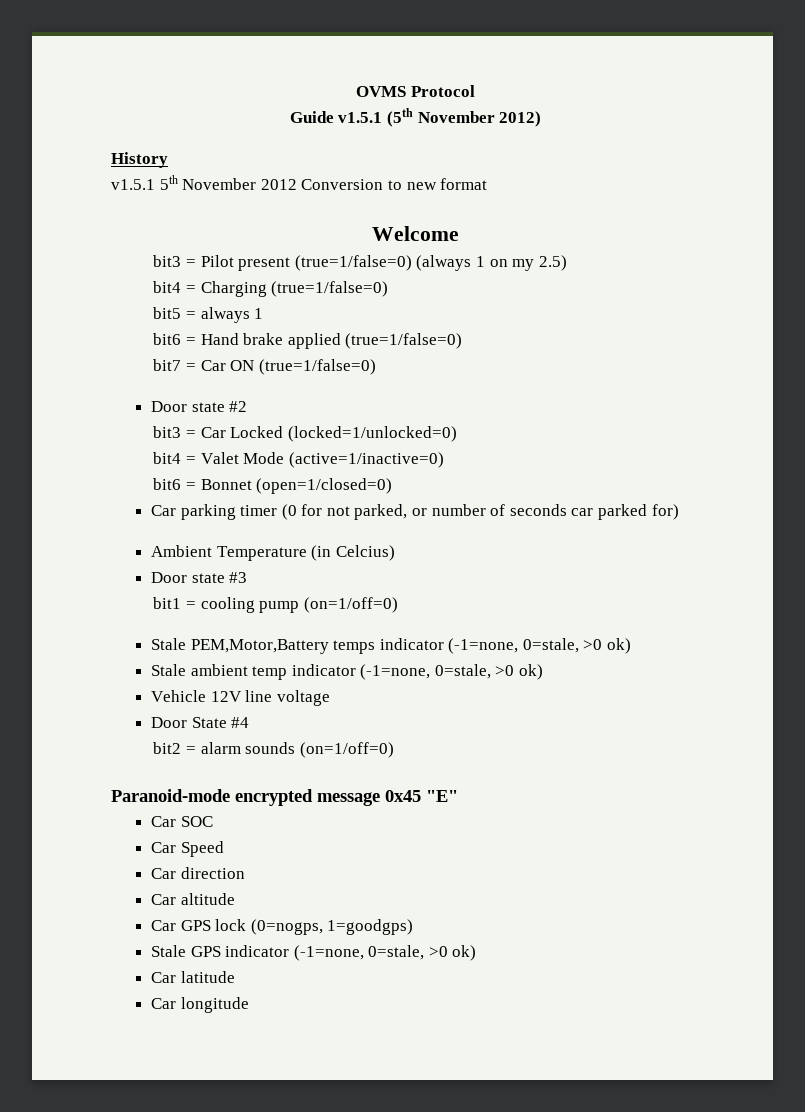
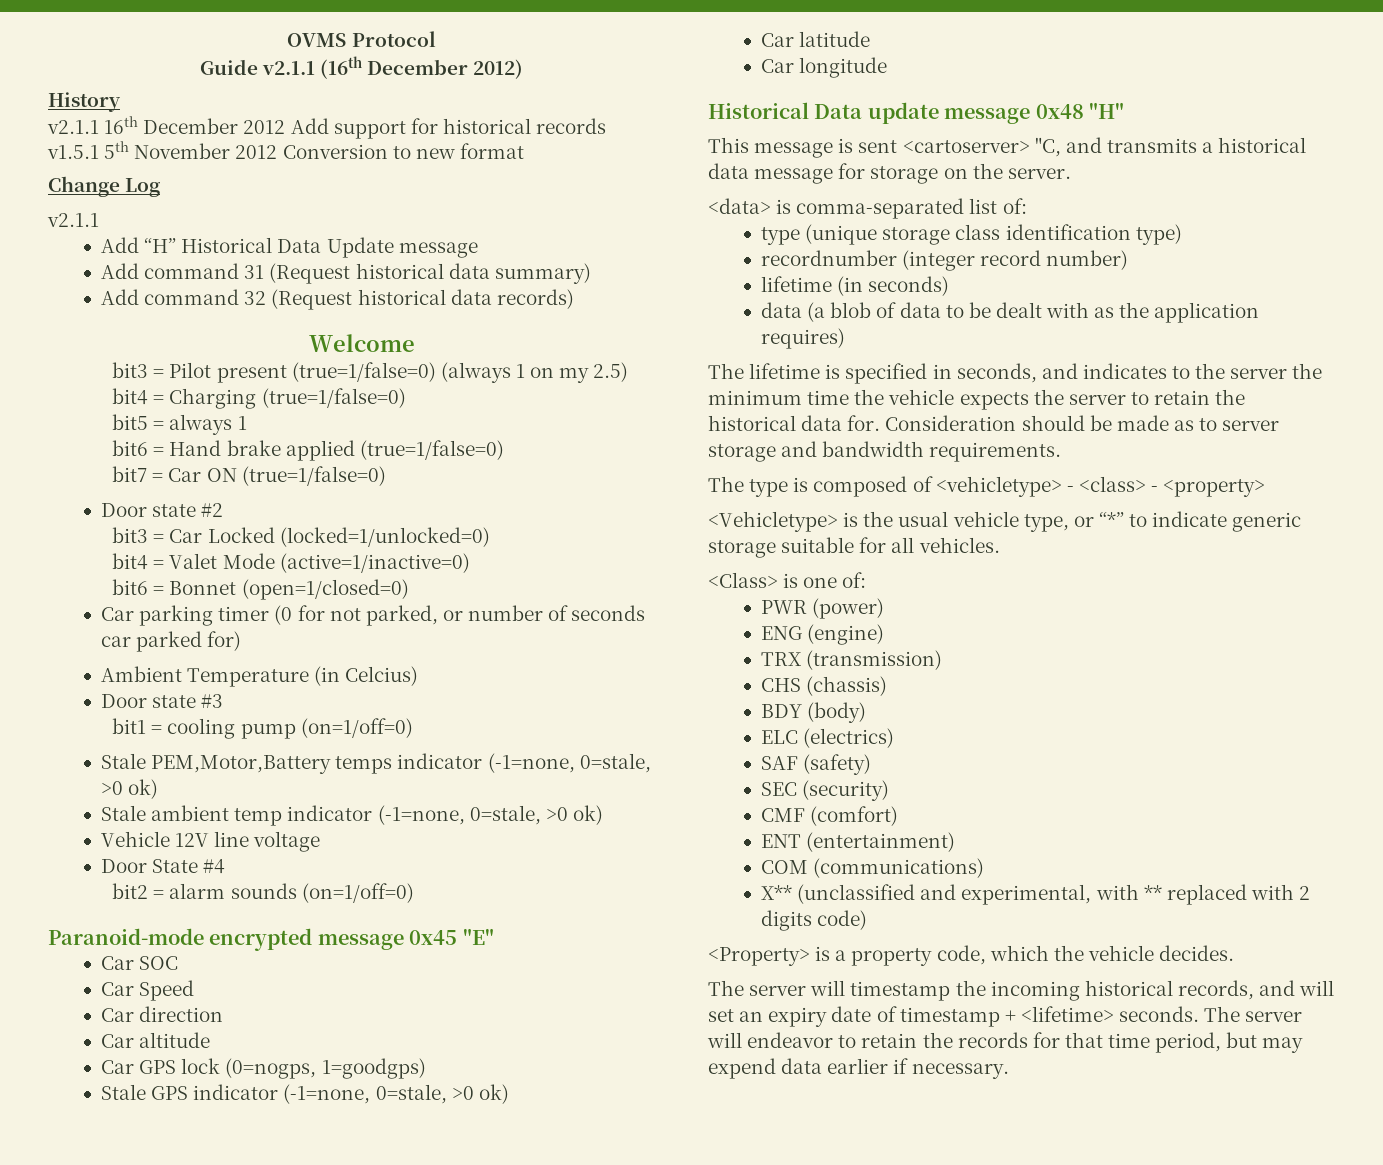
- Guide v1.5.1 (5th November 2012)
+ Guide v2.1.1 (16th December 2012)
+ v2.1.1 16th December 2012 Add support for historical records
+ Change Log
+ v2.1.1
+ Add “H” Historical Data Update message
+ Add command 31 (Request historical data summary)
+ Add command 32 (Request historical data records)
+ Historical Data update message 0x48 "H"
+ This message is sent <cartoserver> "C, and transmits a historical data message for storage on the server.
+ <data> is comma-separated list of:
+ type (unique storage class identification type)
+ recordnumber (integer record number)
+ lifetime (in seconds)
+ data (a blob of data to be dealt with as the application requires)
+ The lifetime is specified in seconds, and indicates to the server the minimum time the vehicle expects the server to retain the historical data for. Consideration should be made as to server storage and bandwidth requirements.
+ The type is composed of <vehicletype> - <class> - <property>
+ <Vehicletype> is the usual vehicle type, or “*” to indicate generic storage suitable for all vehicles.
+ <Class> is one of:
+ PWR (power)
+ ENG (engine)
+ TRX (transmission)
+ CHS (chassis)
+ BDY (body)
+ ELC (electrics)
+ SAF (safety)
+ SEC (security)
+ CMF (comfort)
+ ENT (entertainment)
+ COM (communications)
+ X** (unclassified and experimental, with ** replaced with 2 digits code)
+ <Property> is a property code, which the vehicle decides.
+ The server will timestamp the incoming historical records, and will set an expiry date of timestamp + <lifetime> seconds. The server will endeavor to retain the records for that time period, but may expend data earlier if necessary.

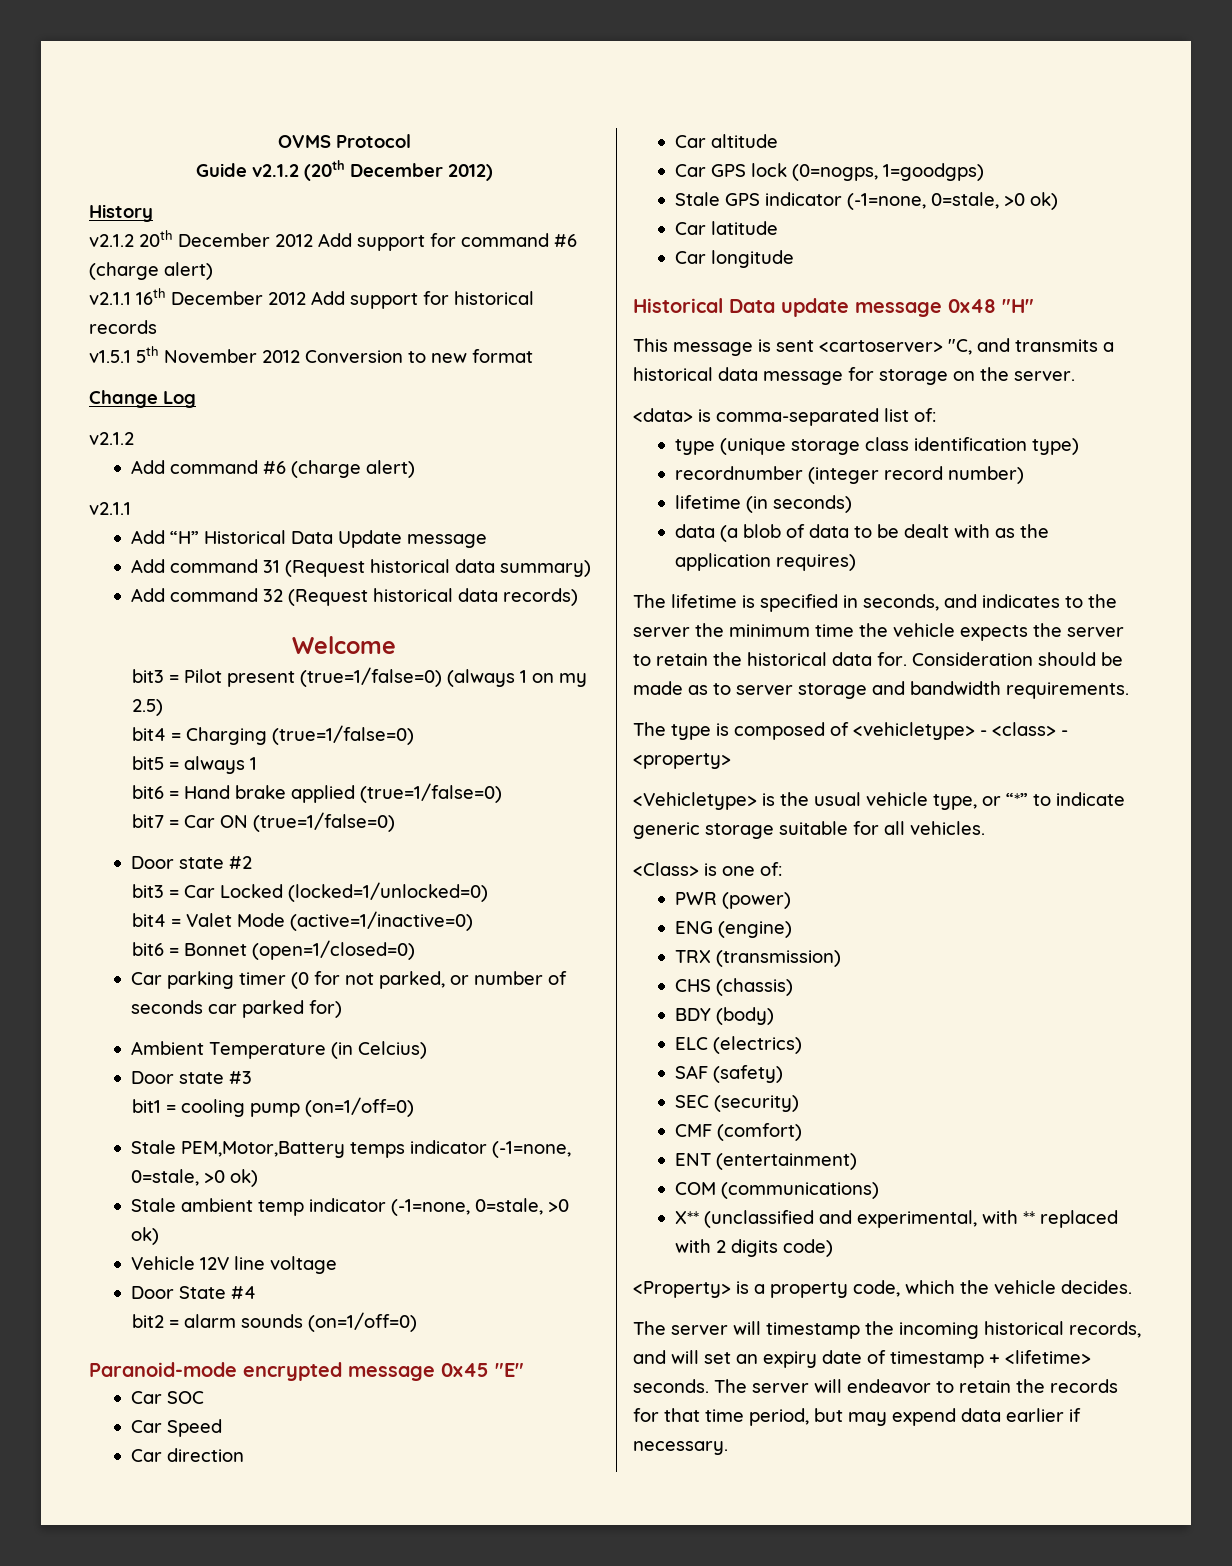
- Guide v2.1.1 (16th December 2012)
+ Guide v2.1.2 (20th December 2012)
+ v2.1.2 20th December 2012 Add support for command #6 (charge alert)
  Change Log
+ v2.1.2
+ Add command #6 (charge alert)

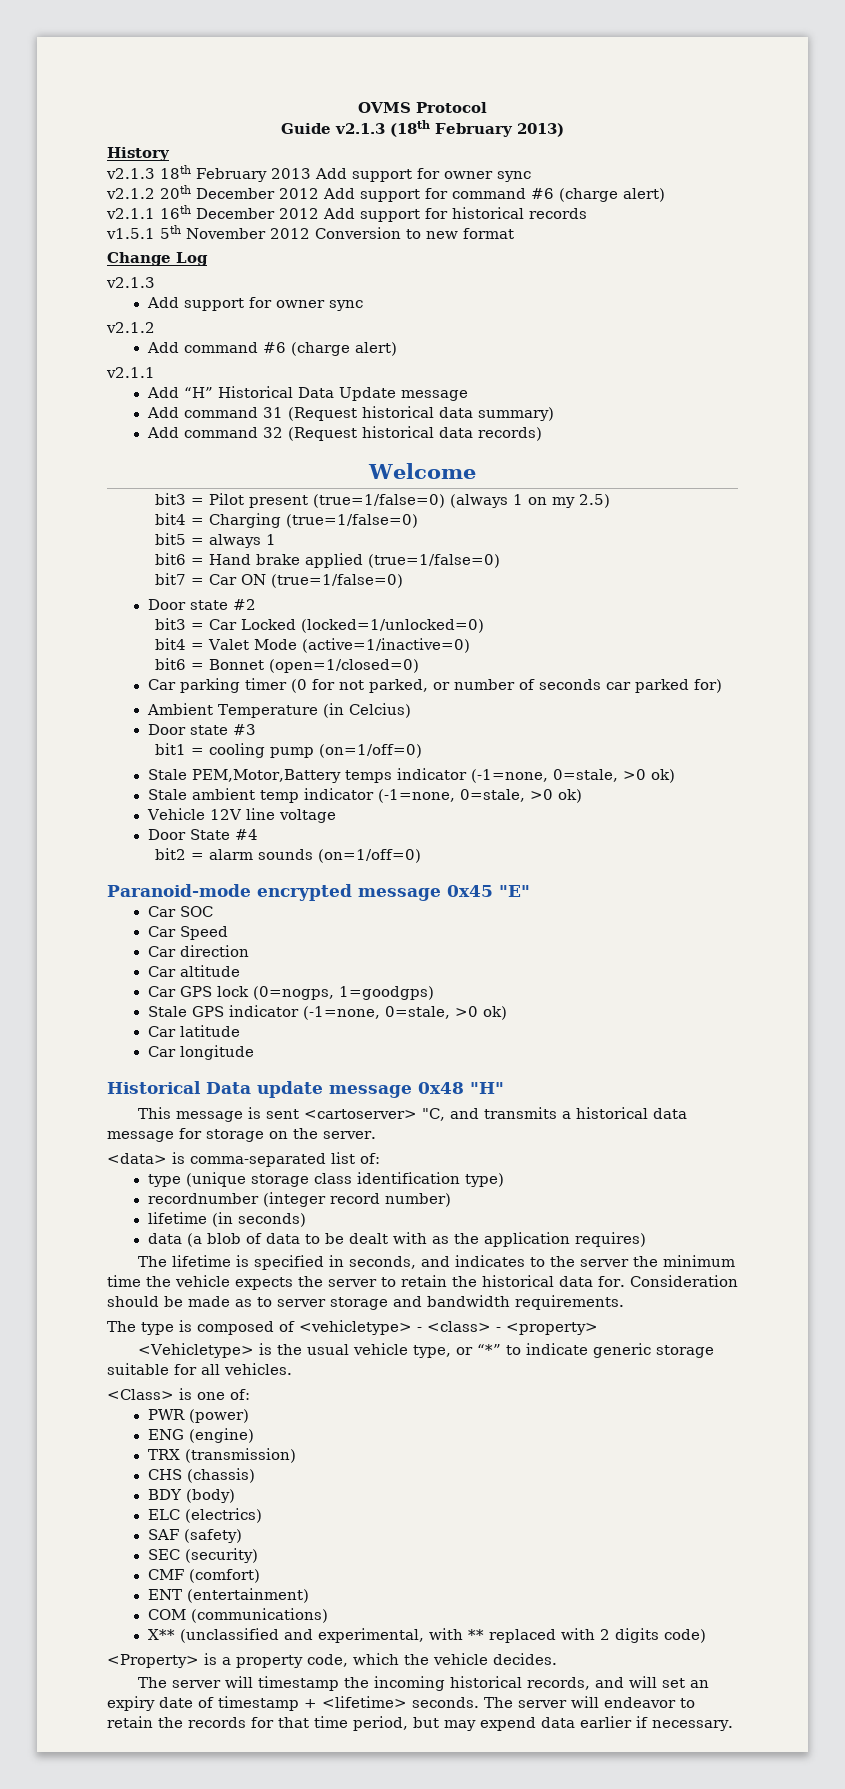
- Guide v2.1.2 (20th December 2012)
+ Guide v2.1.3 (18th February 2013)
  History
+ v2.1.3 18th February 2013 Add support for owner sync
  Change Log
+ v2.1.3
+ Add support for owner sync

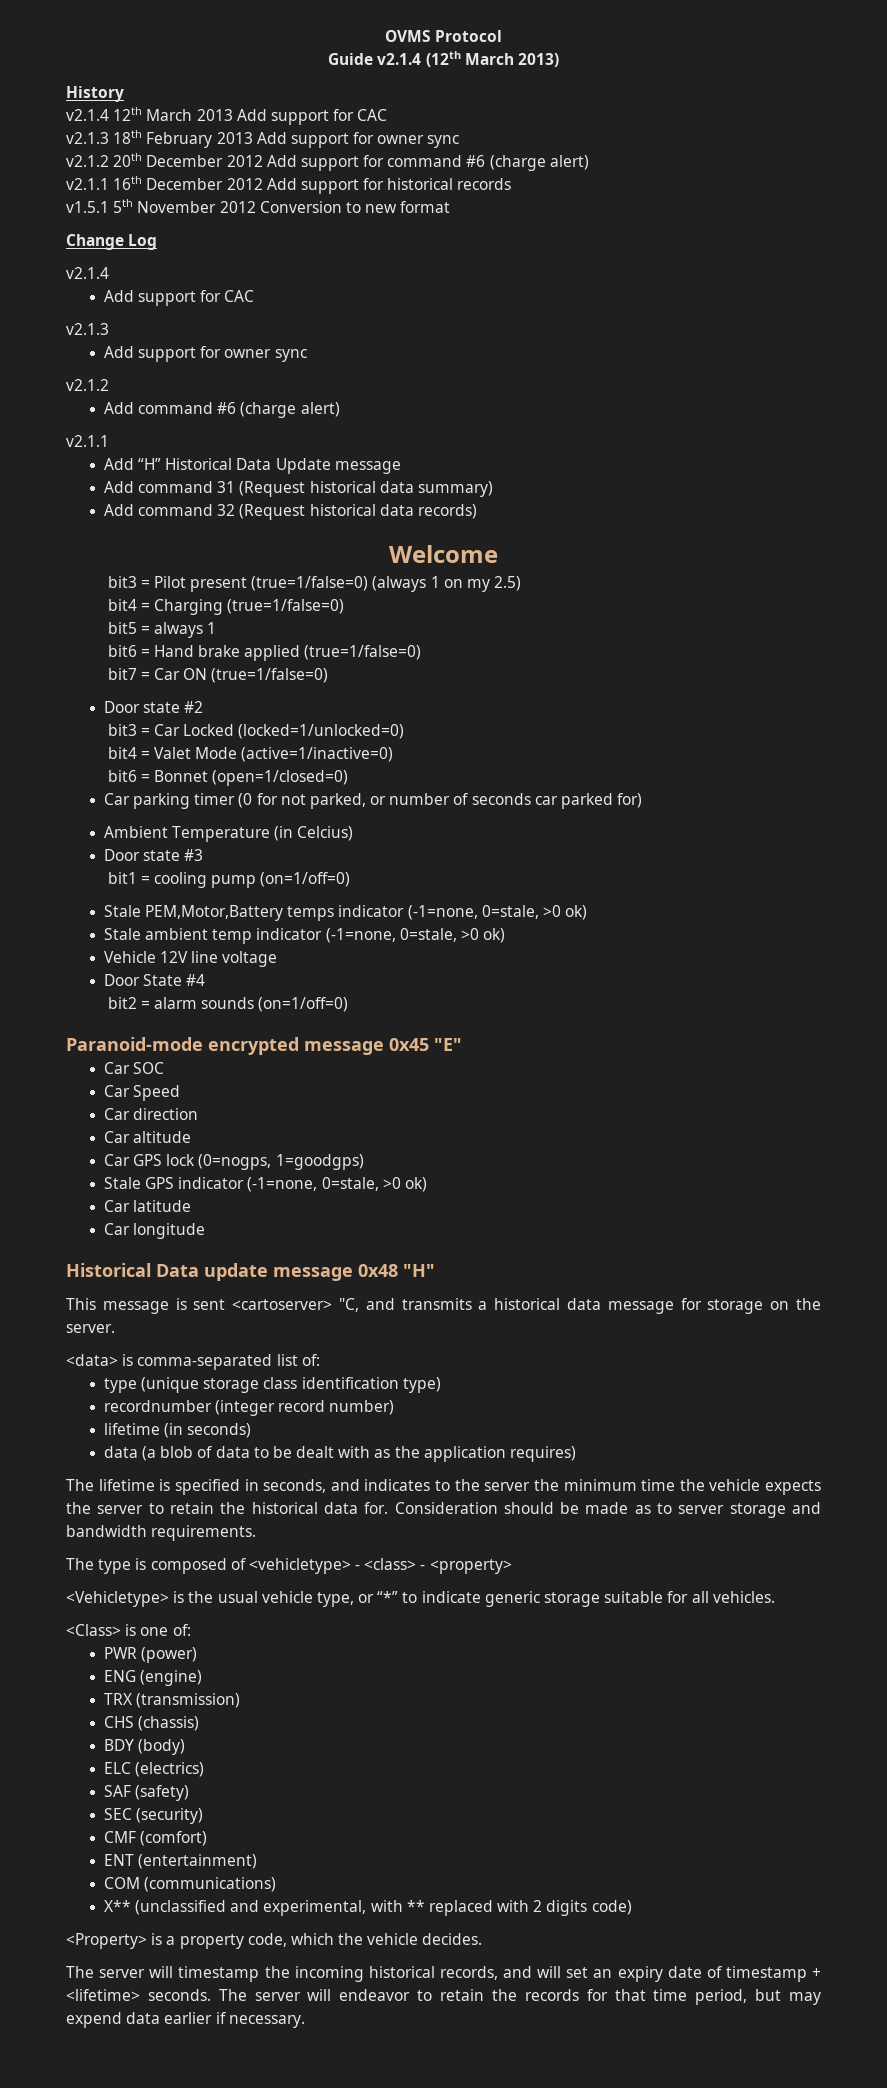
- Guide v2.1.3 (18th February 2013)
+ Guide v2.1.4 (12th March 2013)
+ v2.1.4 12th March 2013 Add support for CAC
  Change Log
+ v2.1.4
+ Add support for CAC

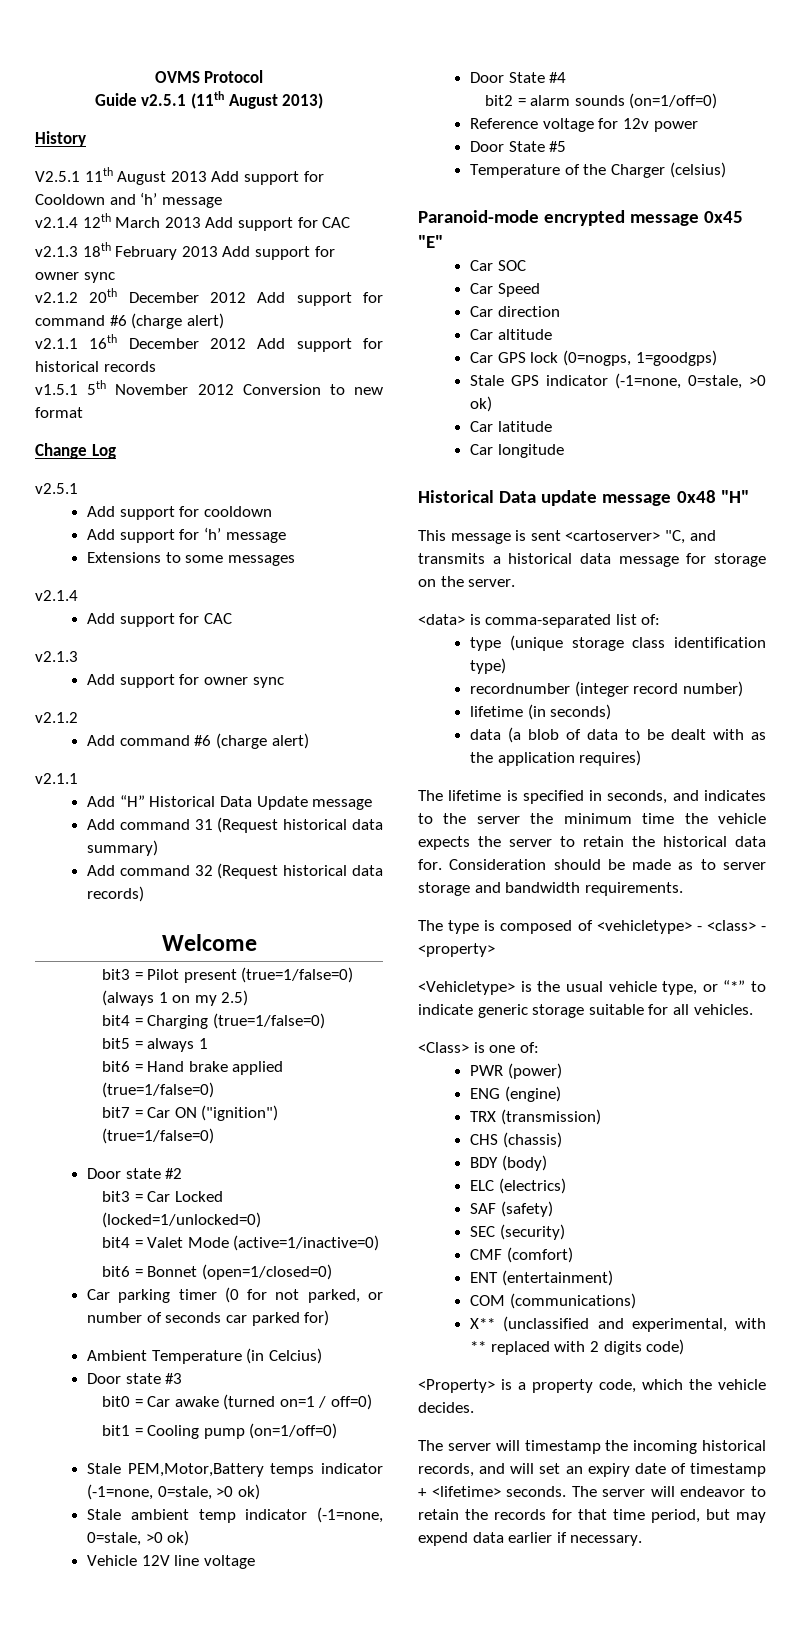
- Guide v2.1.4 (12th March 2013)
+ Guide v2.5.1 (11th August 2013)
+ V2.5.1 11th August 2013 Add support for Cooldown and ‘h’ message
  Change Log
+ v2.5.1
+ Add support for cooldown
+ Add support for ‘h’ message
+ Extensions to some messages
- bit7 = Car ON (true=1/false=0)
+ bit7 = Car ON ("ignition") (true=1/false=0)
+ bit0 = Car awake (turned on=1 / off=0)
- bit1 = cooling pump (on=1/off=0)
+ bit1 = Cooling pump (on=1/off=0)
+ Reference voltage for 12v power
+ Door State #5
+ Temperature of the Charger (celsius)

